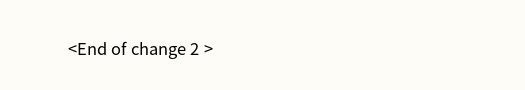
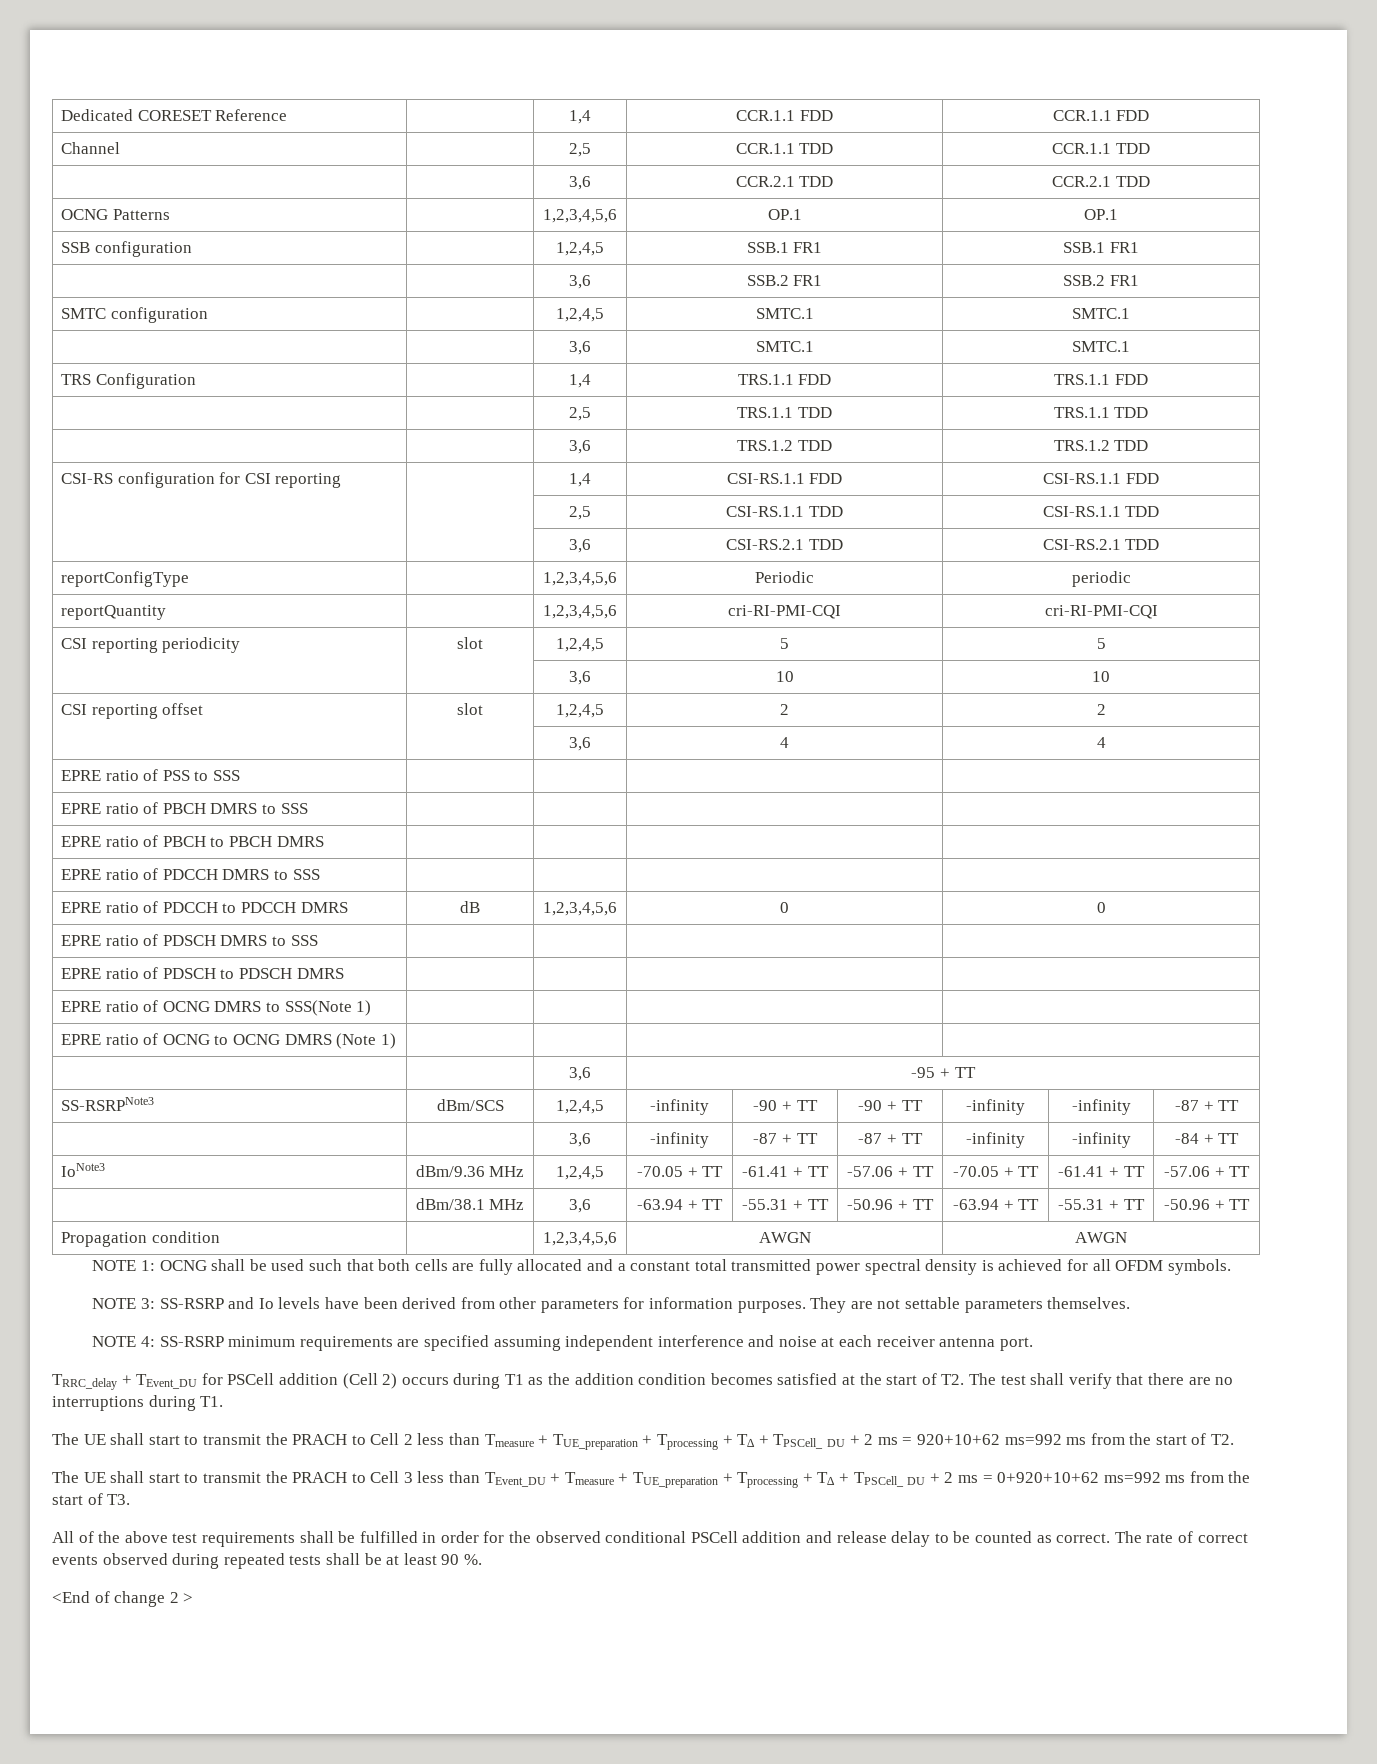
+ Dedicated CORESET Reference | | 1,4 | CCR.1.1 FDD | CCR.1.1 FDD
+ Channel | | 2,5 | CCR.1.1 TDD | CCR.1.1 TDD
+ | | 3,6 | CCR.2.1 TDD | CCR.2.1 TDD
+ OCNG Patterns | | 1,2,3,4,5,6 | OP.1 | OP.1
+ SSB configuration | | 1,2,4,5 | SSB.1 FR1 | SSB.1 FR1
+ | | 3,6 | SSB.2 FR1 | SSB.2 FR1
+ SMTC configuration | | 1,2,4,5 | SMTC.1 | SMTC.1
+ | | 3,6 | SMTC.1 | SMTC.1
+ TRS Configuration | | 1,4 | TRS.1.1 FDD | TRS.1.1 FDD
+ | | 2,5 | TRS.1.1 TDD | TRS.1.1 TDD
+ | | 3,6 | TRS.1.2 TDD | TRS.1.2 TDD
+ CSI-RS configuration for CSI reporting | | 1,4 | CSI-RS.1.1 FDD | CSI-RS.1.1 FDD
+ | | 2,5 | CSI-RS.1.1 TDD | CSI-RS.1.1 TDD
+ | | 3,6 | CSI-RS.2.1 TDD | CSI-RS.2.1 TDD
+ reportConfigType | | 1,2,3,4,5,6 | Periodic | periodic
+ reportQuantity | | 1,2,3,4,5,6 | cri-RI-PMI-CQI | cri-RI-PMI-CQI
+ CSI reporting periodicity | slot | 1,2,4,5 | 5 | 5
+ | | 3,6 | 10 | 10
+ CSI reporting offset | slot | 1,2,4,5 | 2 | 2
+ | | 3,6 | 4 | 4
+ EPRE ratio of PSS to SSS | | | |
+ EPRE ratio of PBCH DMRS to SSS | | | |
+ EPRE ratio of PBCH to PBCH DMRS | | | |
+ EPRE ratio of PDCCH DMRS to SSS | | | |
+ EPRE ratio of PDCCH to PDCCH DMRS | dB | 1,2,3,4,5,6 | 0 | 0
+ EPRE ratio of PDSCH DMRS to SSS | | | |
+ EPRE ratio of PDSCH to PDSCH DMRS | | | |
+ EPRE ratio of OCNG DMRS to SSS(Note 1) | | | |
+ EPRE ratio of OCNG to OCNG DMRS (Note 1) | | | |
+ | | 3,6 | -95 + TT
+ SS-RSRPNote3 | dBm/SCS | 1,2,4,5 | -infinity | -90 + TT | -90 + TT | -infinity | -infinity | -87 + TT
+ | | 3,6 | -infinity | -87 + TT | -87 + TT | -infinity | -infinity | -84 + TT
+ IoNote3 | dBm/9.36 MHz | 1,2,4,5 | -70.05 + TT | -61.41 + TT | -57.06 + TT | -70.05 + TT | -61.41 + TT | -57.06 + TT
+ | dBm/38.1 MHz | 3,6 | -63.94 + TT | -55.31 + TT | -50.96 + TT | -63.94 + TT | -55.31 + TT | -50.96 + TT
+ Propagation condition | | 1,2,3,4,5,6 | AWGN | AWGN
+ NOTE 1: OCNG shall be used such that both cells are fully allocated and a constant total transmitted power spectral density is achieved for all OFDM symbols.
+ NOTE 3: SS-RSRP and Io levels have been derived from other parameters for information purposes. They are not settable parameters themselves.
+ NOTE 4: SS-RSRP minimum requirements are specified assuming independent interference and noise at each receiver antenna port.
+ TRRC_delay + TEvent_DU for PSCell addition (Cell 2) occurs during T1 as the addition condition becomes satisfied at the start of T2. The test shall verify that there are no interruptions during T1.
+ The UE shall start to transmit the PRACH to Cell 2 less than Tmeasure + TUE_preparation + Tprocessing + T∆ + TPSCell_ DU + 2 ms = 920+10+62 ms=992 ms from the start of T2.
+ The UE shall start to transmit the PRACH to Cell 3 less than TEvent_DU + Tmeasure + TUE_preparation + Tprocessing + T∆ + TPSCell_ DU + 2 ms = 0+920+10+62 ms=992 ms from the start of T3.
+ All of the above test requirements shall be fulfilled in order for the observed conditional PSCell addition and release delay to be counted as correct. The rate of correct events observed during repeated tests shall be at least 90 %.

